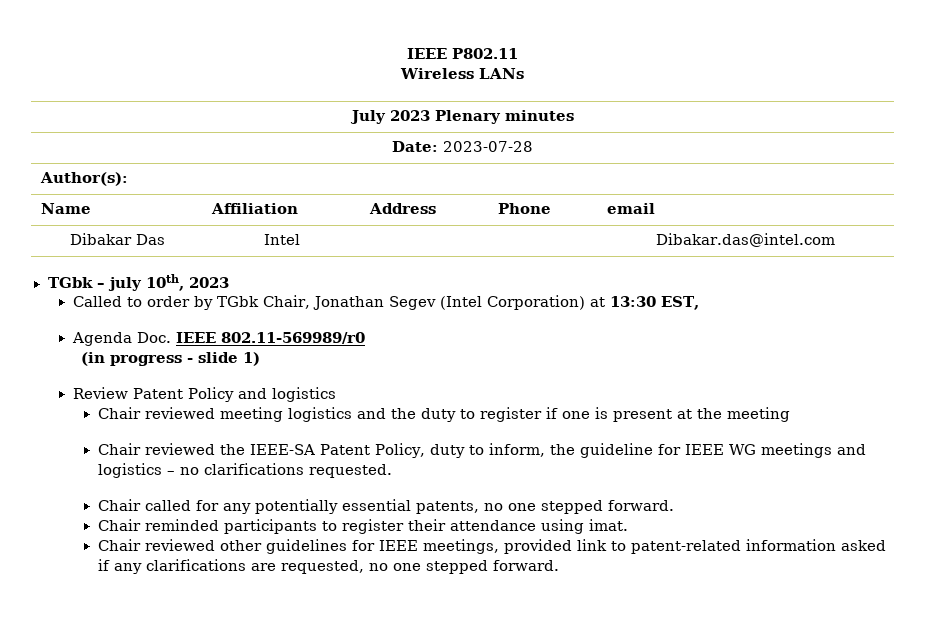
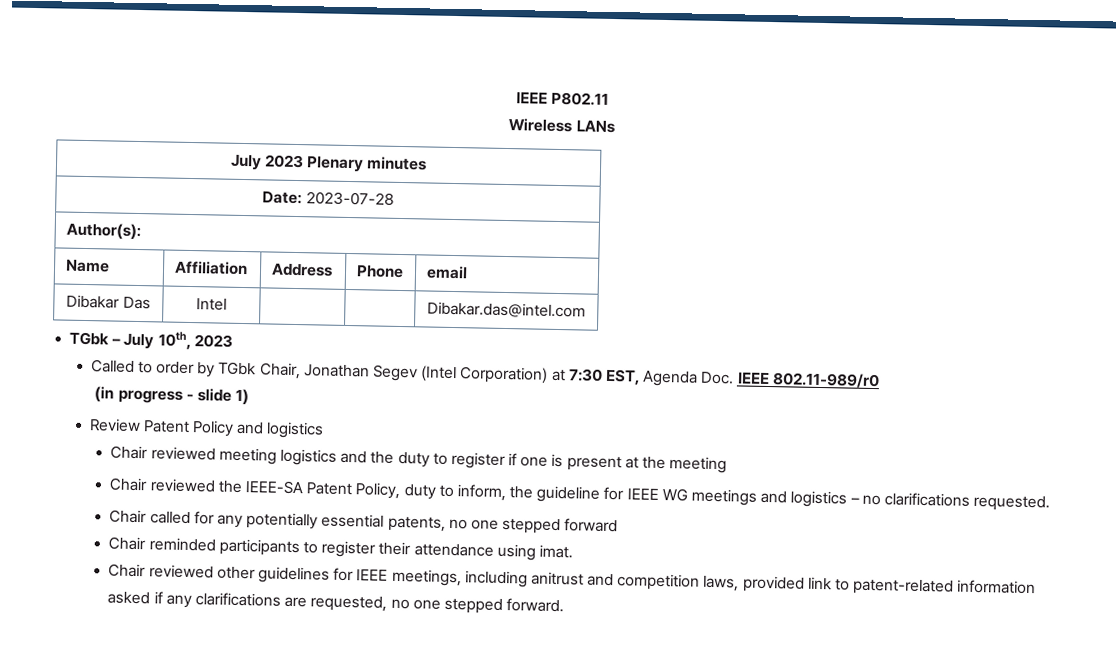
- TGbk – july 10th, 2023
+ TGbk – July 10th, 2023
- Called to order by TGbk Chair, Jonathan Segev (Intel Corporation) at 13:30 EST,
- Agenda Doc. IEEE 802.11-569989/r0
+ Called to order by TGbk Chair, Jonathan Segev (Intel Corporation) at 7:30 EST, Agenda Doc. IEEE 802.11-989/r0
- Chair called for any potentially essential patents, no one stepped forward.
+ Chair called for any potentially essential patents, no one stepped forward
- Chair reviewed other guidelines for IEEE meetings, provided link to patent-related information asked if any clarifications are requested, no one stepped forward.
+ Chair reviewed other guidelines for IEEE meetings, including anitrust and competition laws, provided link to patent-related information asked if any clarifications are requested, no one stepped forward.

